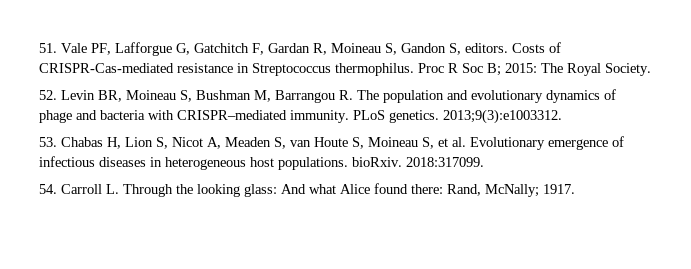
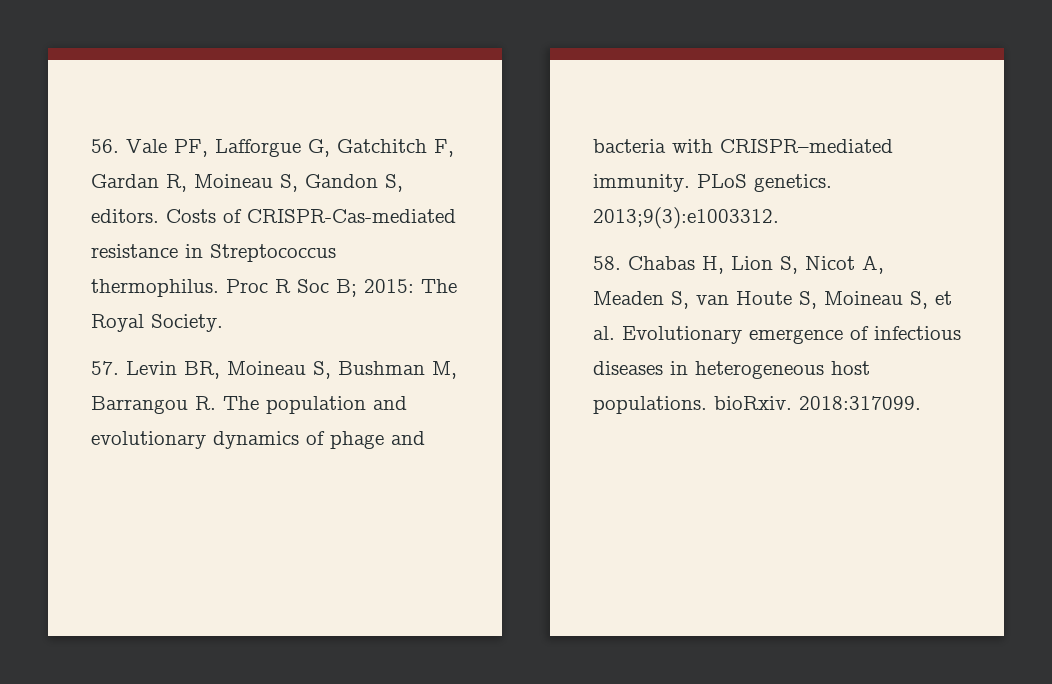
- 51. Vale PF, Lafforgue G, Gatchitch F, Gardan R, Moineau S, Gandon S, editors.
+ 56. Vale PF, Lafforgue G, Gatchitch F, Gardan R, Moineau S, Gandon S, editors.
- 52. Levin BR, Moineau S, Bushman M, Barrangou R. The population and evolutionary dynamics of phage and bacteria with CRISPR–mediated immunity.
+ 57. Levin BR, Moineau S, Bushman M, Barrangou R. The population and evolutionary dynamics of phage and bacteria with CRISPR–mediated immunity.
- 53. Chabas H, Lion S, Nicot A, Meaden S, van Houte S, Moineau S, et al. Evolutionary emergence of infectious diseases in heterogeneous host populations. bioRxiv.
+ 58. Chabas H, Lion S, Nicot A, Meaden S, van Houte S, Moineau S, et al. Evolutionary emergence of infectious diseases in heterogeneous host populations. bioRxiv.
- 54. Carroll L. Through the looking glass: And what Alice found there: Rand, McNally; 1917.

